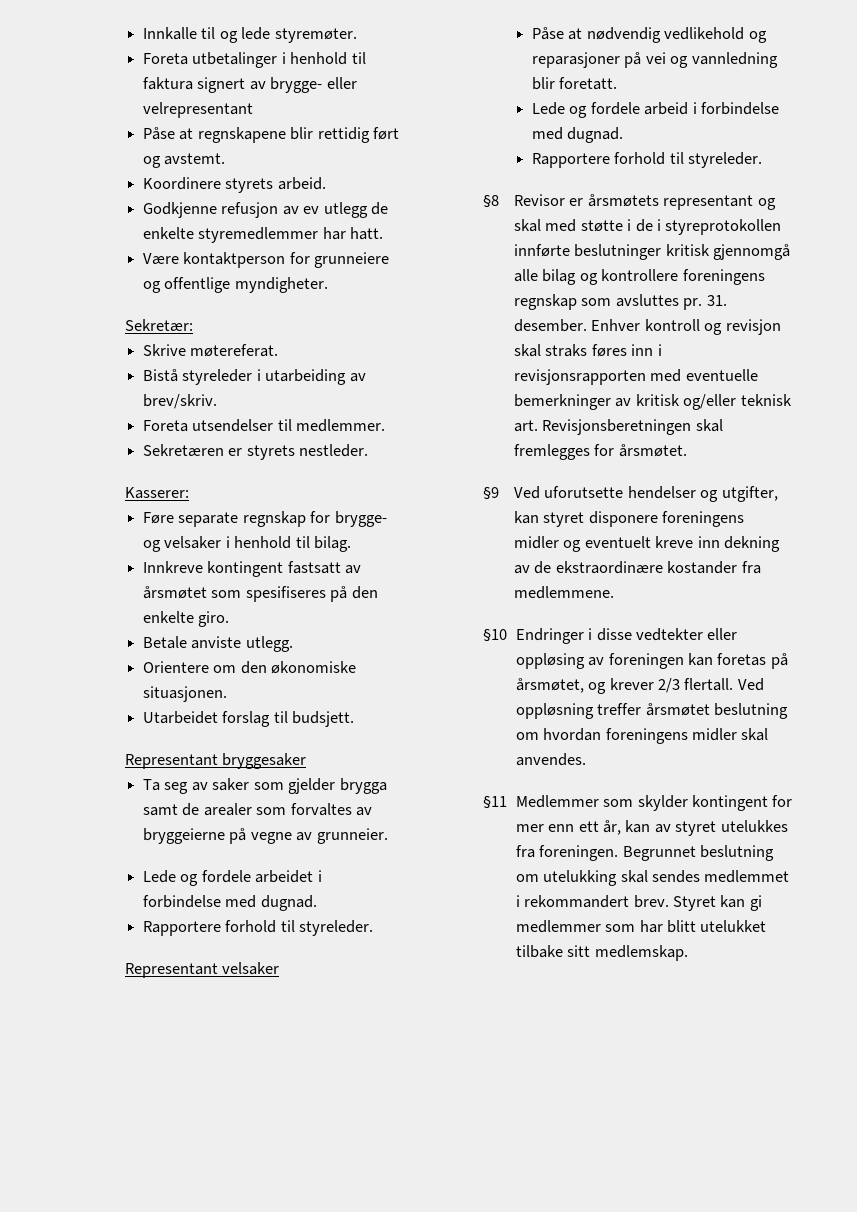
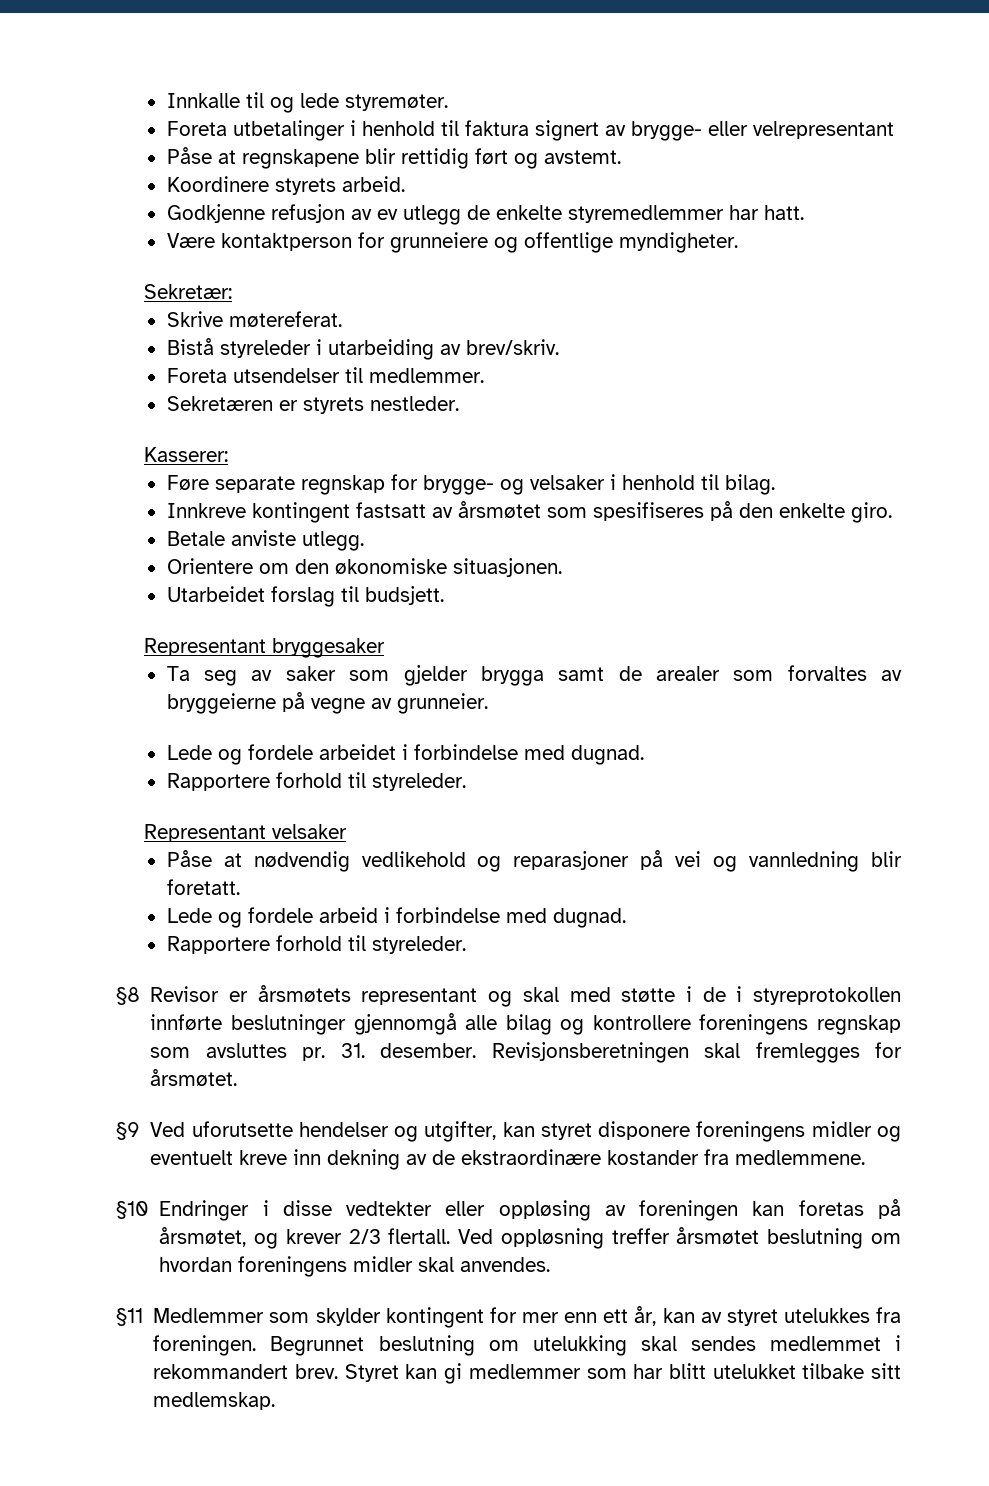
- §8 Revisor er årsmøtets representant og skal med støtte i de i styreprotokollen innførte beslutninger kritisk gjennomgå alle bilag og kontrollere foreningens regnskap som avsluttes pr.
+ §8 Revisor er årsmøtets representant og skal med støtte i de i styreprotokollen innførte beslutninger gjennomgå alle bilag og kontrollere foreningens regnskap som avsluttes pr.
- Enhver kontroll og revisjon skal straks føres inn i revisjonsrapporten med eventuelle bemerkninger av kritisk og/eller teknisk art. Revisjonsberetningen skal fremlegges for årsmøtet.
+ Revisjonsberetningen skal fremlegges for årsmøtet.

